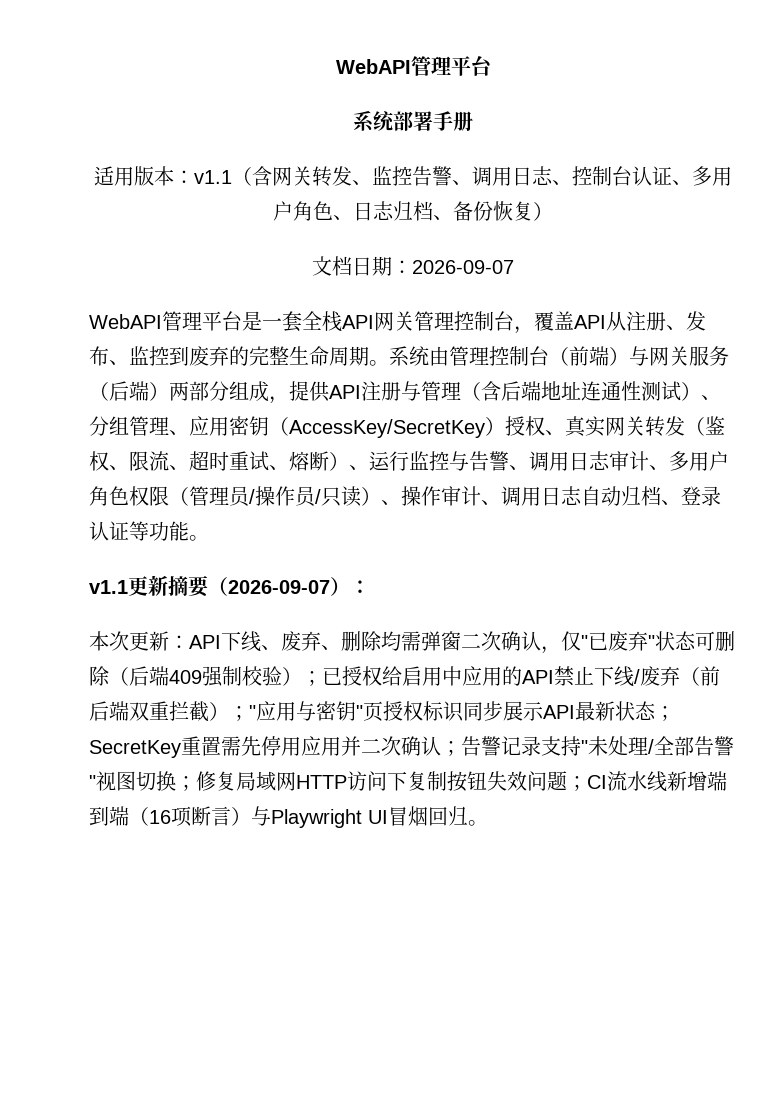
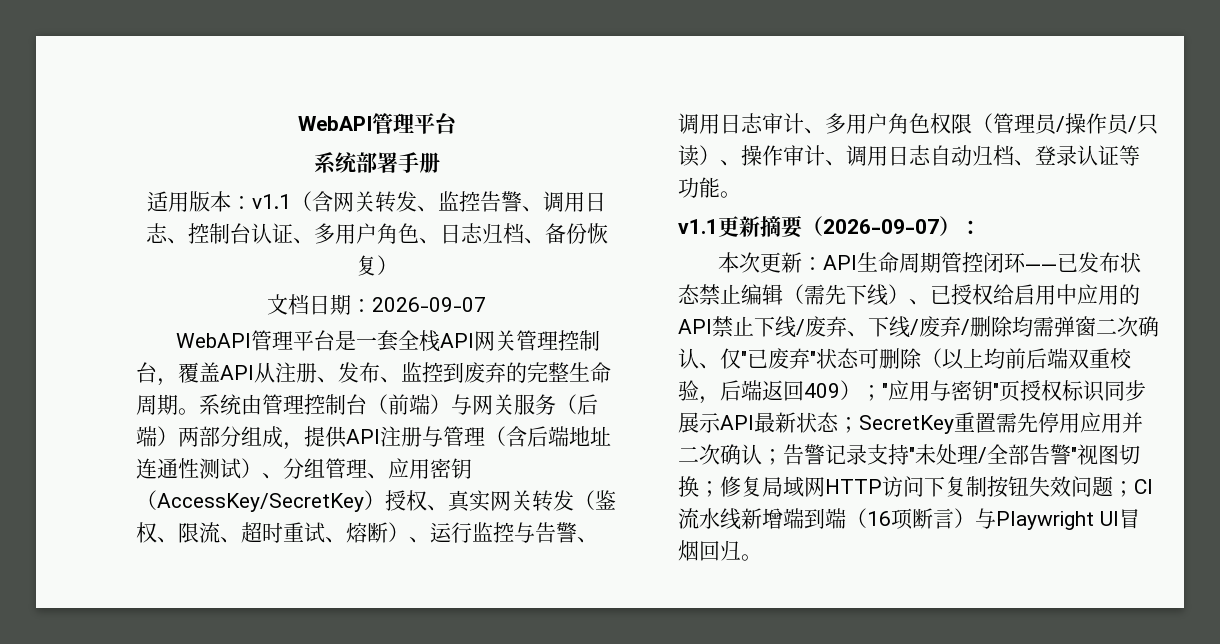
- API下线、废弃、删除均需弹窗二次确认，仅"已废弃"状态可删除（后端409强制校验）；已授权给启用中应用的API禁止下线/废弃（前后端双重拦截）；
+ API生命周期管控闭环——已发布状态禁止编辑（需先下线）、已授权给启用中应用的API禁止下线/废弃、下线/废弃/删除均需弹窗二次确认、仅"已废弃"状态可删除（以上均前后端双重校验，后端返回409）；

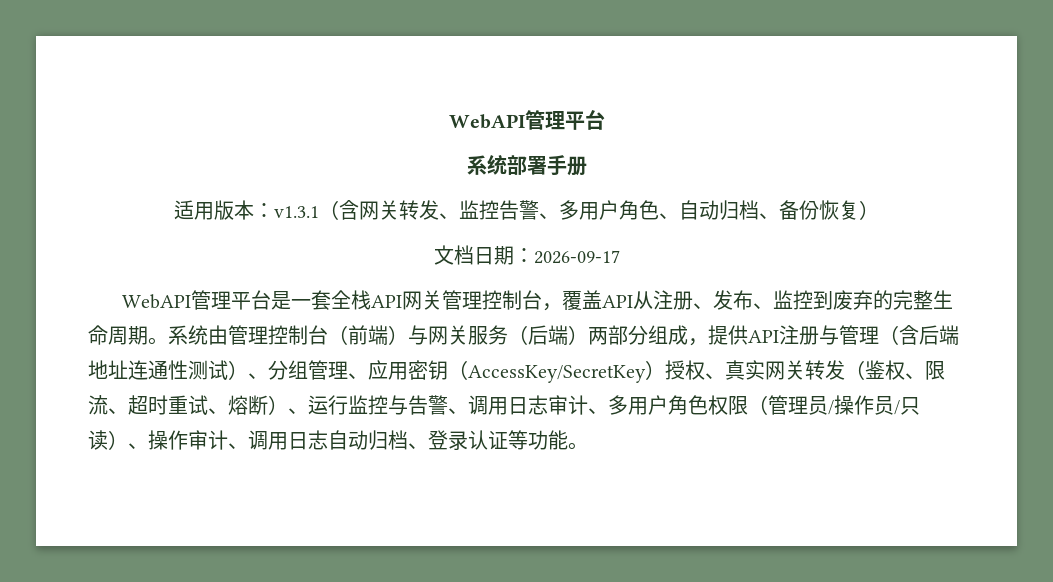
- 适用版本：v1.1（含网关转发、监控告警、调用日志、控制台认证、多用户角色、日志归档、备份恢复）
+ 适用版本：v1.3.1（含网关转发、监控告警、多用户角色、自动归档、备份恢复）
- 文档日期：2026-09-07
+ 文档日期：2026-09-17
- v1.1更新摘要（2026-09-07）：
- 本次更新：API生命周期管控闭环——已发布状态禁止编辑（需先下线）、已授权给启用中应用的API禁止下线/废弃、下线/废弃/删除均需弹窗二次确认、仅"已废弃"状态可删除（以上均前后端双重校验，后端返回409）；"应用与密钥"页授权标识同步展示API最新状态；SecretKey重置需先停用应用并二次确认；告警记录支持"未处理/全部告警"视图切换；修复局域网HTTP访问下复制按钮失效问题；CI流水线新增端到端（16项断言）与Playwright UI冒烟回归。

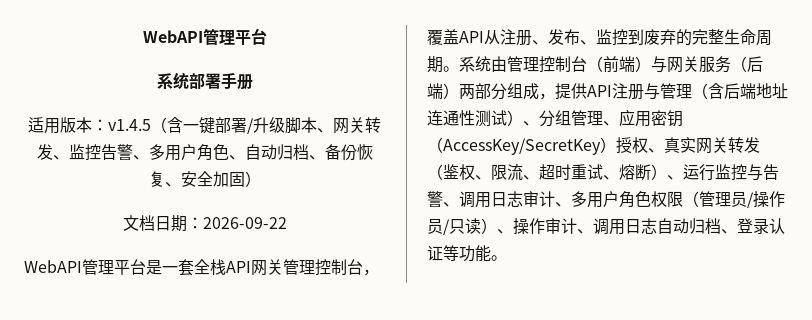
- 适用版本：v1.3.1（含网关转发、监控告警、多用户角色、自动归档、备份恢复）
+ 适用版本：v1.4.5（含一键部署/升级脚本、网关转发、监控告警、多用户角色、自动归档、备份恢复、安全加固）
- 文档日期：2026-09-17
+ 文档日期：2026-09-22

